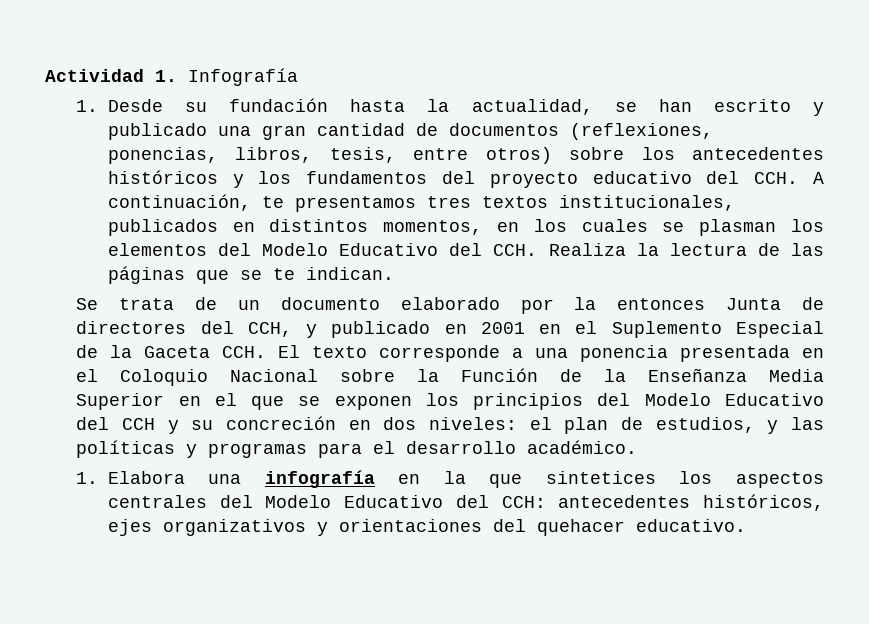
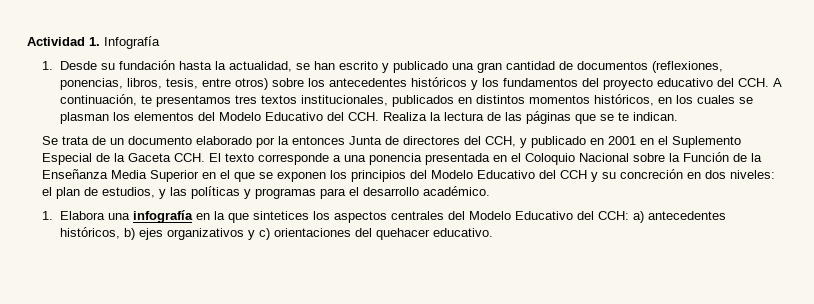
- 1. Desde su fundación hasta la actualidad, se han escrito y publicado una gran cantidad de documentos (reflexiones, ponencias, libros, tesis, entre otros) sobre los antecedentes históricos y los fundamentos del proyecto educativo del CCH. A continuación, te presentamos tres textos institucionales, publicados en distintos momentos, en los cuales se plasman los elementos del Modelo Educativo del CCH. Realiza la lectura de las páginas que se te indican.
+ 1. Desde su fundación hasta la actualidad, se han escrito y publicado una gran cantidad de documentos (reflexiones, ponencias, libros, tesis, entre otros) sobre los antecedentes históricos y los fundamentos del proyecto educativo del CCH. A continuación, te presentamos tres textos institucionales, publicados en distintos momentos históricos, en los cuales se plasman los elementos del Modelo Educativo del CCH. Realiza la lectura de las páginas que se te indican.
- 1. Elabora una infografía en la que sintetices los aspectos centrales del Modelo Educativo del CCH: antecedentes históricos, ejes organizativos y orientaciones del quehacer educativo.
+ 1. Elabora una infografía en la que sintetices los aspectos centrales del Modelo Educativo del CCH: a) antecedentes históricos, b) ejes organizativos y c) orientaciones del quehacer educativo.

